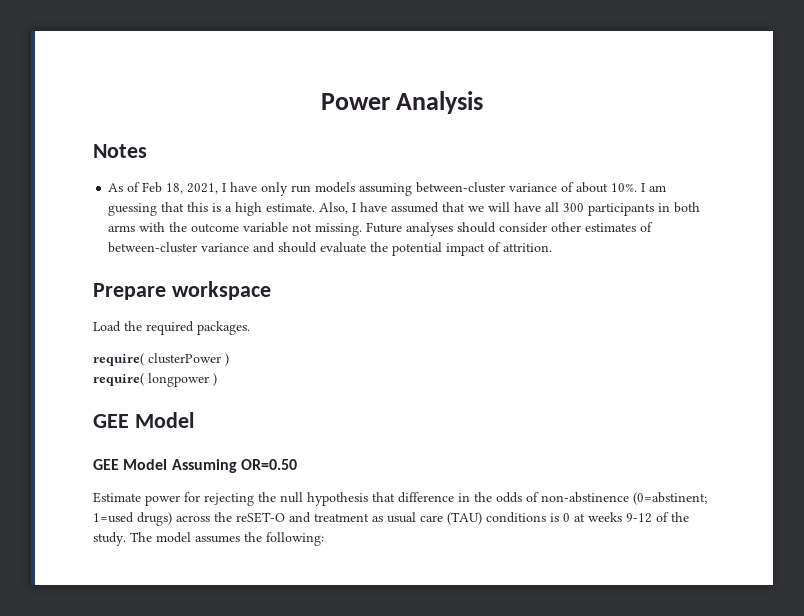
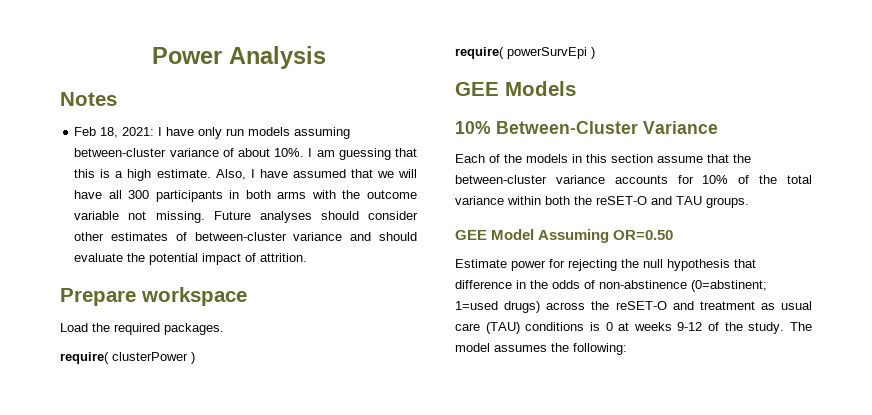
- As of Feb 18, 2021, I have only run models assuming between-cluster variance of about 10%.
+ Feb 18, 2021: I have only run models assuming between-cluster variance of about 10%.
- require( longpower )
- GEE Model
+ require( powerSurvEpi )
+ GEE Models
+ 10% Between-Cluster Variance
+ Each of the models in this section assume that the between-cluster variance accounts for 10% of the total variance within both the reSET-O and TAU groups.

